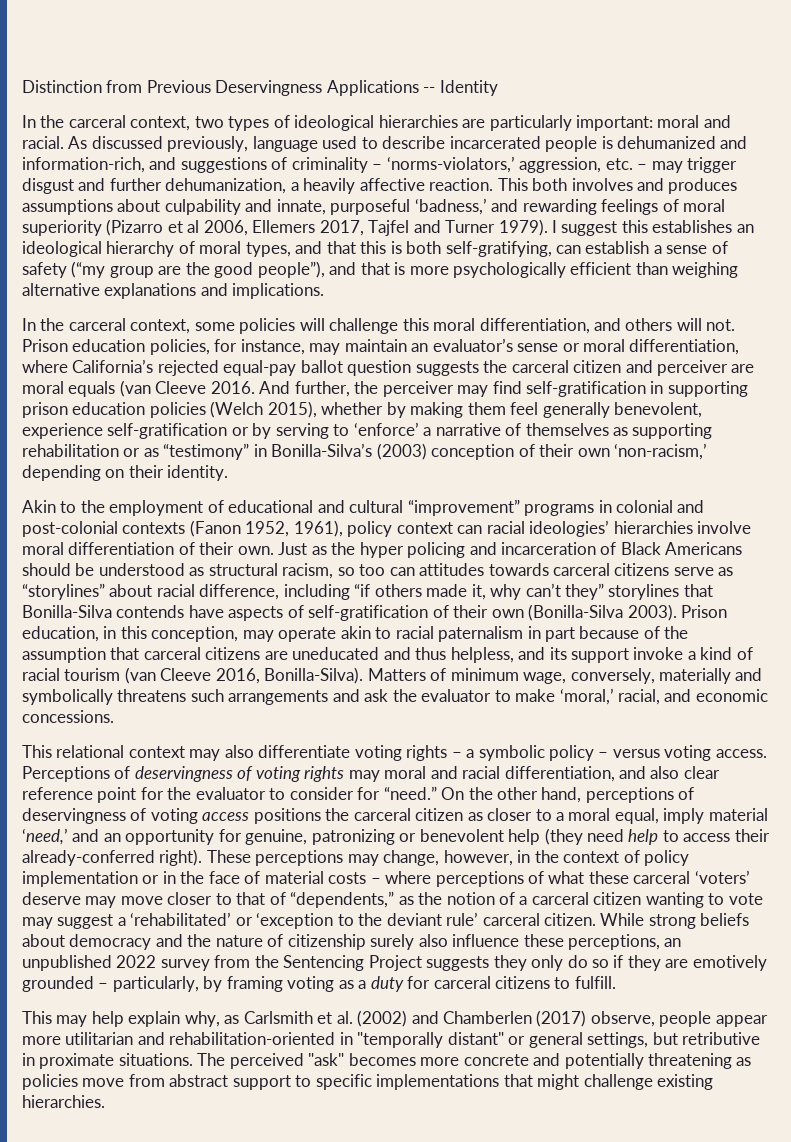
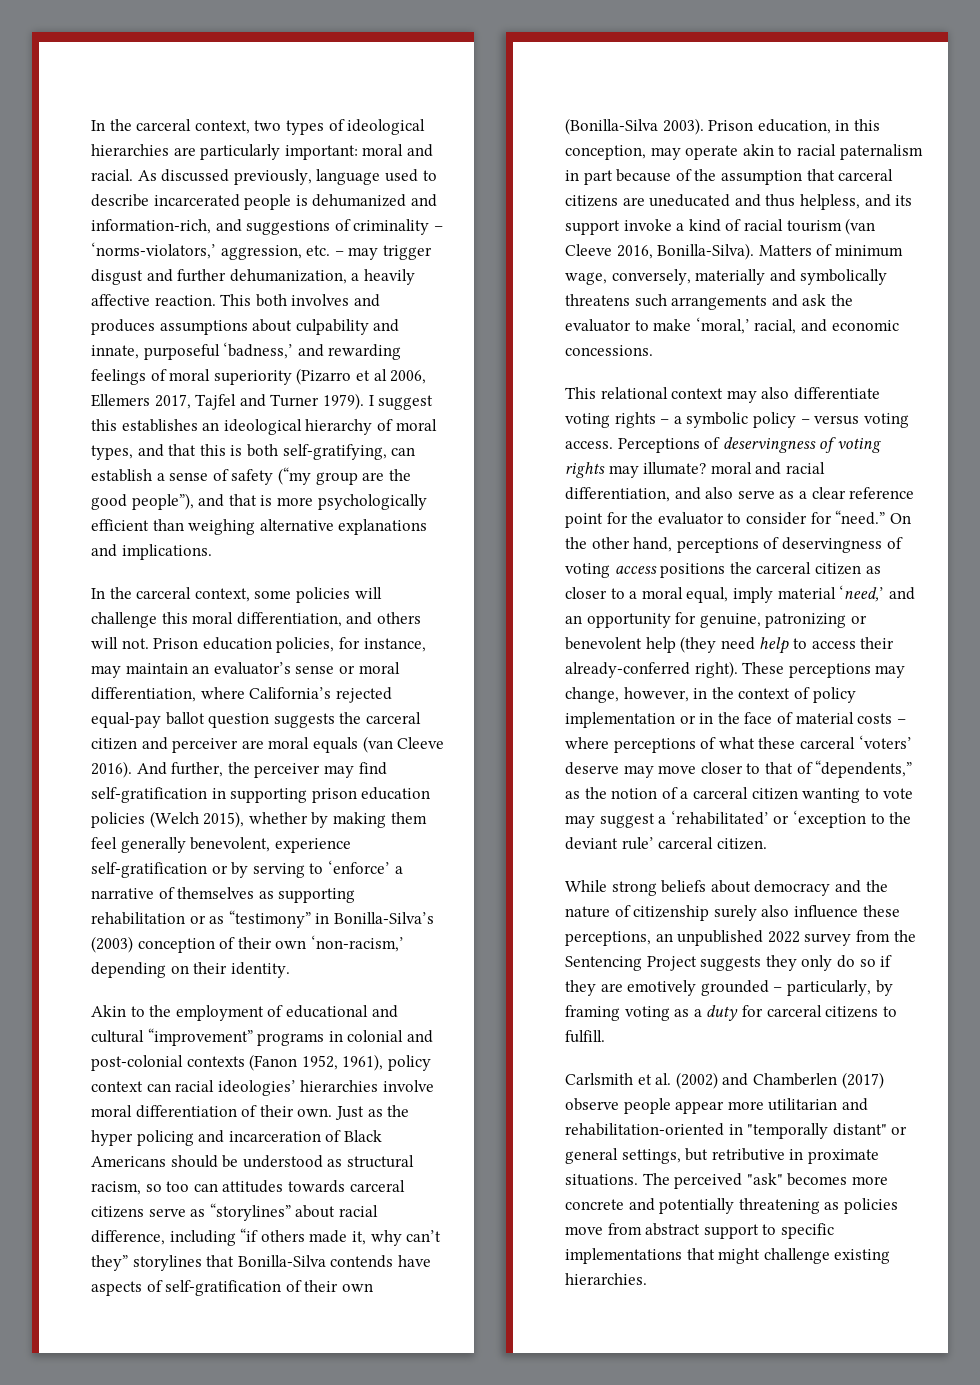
- Distinction from Previous Deservingness Applications -- Identity
- Prison education policies, for instance, may maintain an evaluator’s sense or moral differentiation, where California’s rejected equal-pay ballot question suggests the carceral citizen and perceiver are moral equals (van Cleeve 2016.
+ Prison education policies, for instance, may maintain an evaluator’s sense or moral differentiation, where California’s rejected equal-pay ballot question suggests the carceral citizen and perceiver are moral equals (van Cleeve 2016).
- Perceptions of deservingness of voting rights may moral and racial differentiation, and also clear reference point for the evaluator to consider for “need.”
+ Perceptions of deservingness of voting rights may illumate? moral and racial differentiation, and also serve as a clear reference point for the evaluator to consider for “need.”
- These perceptions may change, however, in the context of policy implementation or in the face of material costs – where perceptions of what these carceral ‘voters’ deserve may move closer to that of “dependents,” as the notion of a carceral citizen wanting to vote may suggest a ‘rehabilitated’ or ‘exception to the deviant rule’ carceral citizen. While strong beliefs about democracy and the nature of citizenship surely also influence these perceptions, an unpublished 2022 survey from the Sentencing Project suggests they only do so if they are emotively grounded – particularly, by framing voting as a duty for carceral citizens to fulfill.
+ These perceptions may change, however, in the context of policy implementation or in the face of material costs – where perceptions of what these carceral ‘voters’ deserve may move closer to that of “dependents,” as the notion of a carceral citizen wanting to vote may suggest a ‘rehabilitated’ or ‘exception to the deviant rule’ carceral citizen.
+ While strong beliefs about democracy and the nature of citizenship surely also influence these perceptions, an unpublished 2022 survey from the Sentencing Project suggests they only do so if they are emotively grounded – particularly, by framing voting as a duty for carceral citizens to fulfill.
- This may help explain why, as Carlsmith et al. (2002) and Chamberlen (2017) observe, people appear more utilitarian and rehabilitation-oriented in "temporally distant" or general settings, but retributive in proximate situations.
+ Carlsmith et al. (2002) and Chamberlen (2017) observe people appear more utilitarian and rehabilitation-oriented in "temporally distant" or general settings, but retributive in proximate situations.

